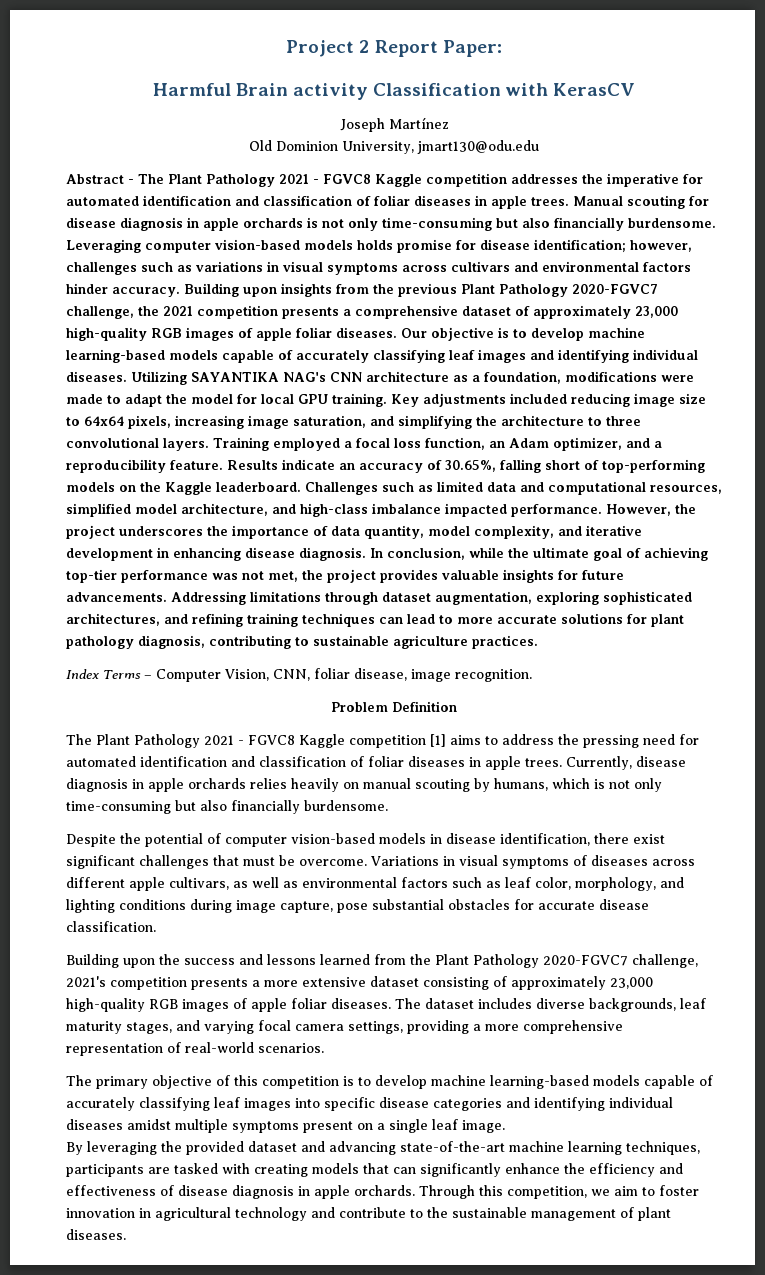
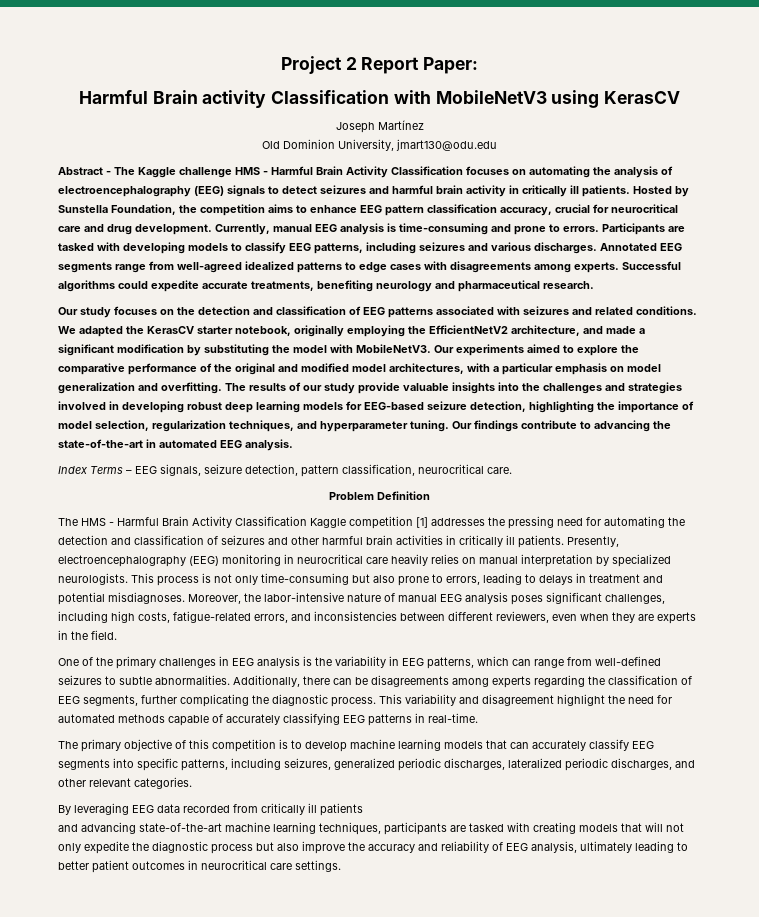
- Harmful Brain activity Classification with KerasCV
+ Harmful Brain activity Classification with MobileNetV3 using KerasCV
- Abstract - The Plant Pathology 2021 - FGVC8 Kaggle competition addresses the imperative for automated identification and classification of foliar diseases in apple trees. Manual scouting for disease diagnosis in apple orchards is not only time-consuming but also financially burdensome. Leveraging computer vision-based models holds promise for disease identification; however, challenges such as variations in visual symptoms across cultivars and environmental factors hinder accuracy. Building upon insights from the previous Plant Pathology 2020-FGVC7 challenge, the 2021 competition presents a comprehensive dataset of approximately 23,000 high-quality RGB images of apple foliar diseases. Our objective is to develop machine learning-based models capable of accurately classifying leaf images and identifying individual diseases. Utilizing SAYANTIKA NAG's CNN architecture as a foundation, modifications were made to adapt the model for local GPU training. Key adjustments included reducing image size to 64x64 pixels, increasing image saturation, and simplifying the architecture to three convolutional layers. Training employed a focal loss function, an Adam optimizer, and a reproducibility feature. Results indicate an accuracy of 30.65%, falling short of top-performing models on the Kaggle leaderboard. Challenges such as limited data and computational resources, simplified model architecture, and high-class imbalance impacted performance. However, the project underscores the importance of data quantity, model complexity, and iterative development in enhancing disease diagnosis. In conclusion, while the ultimate goal of achieving top-tier performance was not met, the project provides valuable insights for future advancements. Addressing limitations through dataset augmentation, exploring sophisticated architectures, and refining training techniques can lead to more accurate solutions for plant pathology diagnosis, contributing to sustainable agriculture practices.
- Index Terms – Computer Vision, CNN, foliar disease, image recognition.
+ Abstract - The Kaggle challenge HMS - Harmful Brain Activity Classification focuses on automating the analysis of electroencephalography (EEG) signals to detect seizures and harmful brain activity in critically ill patients. Hosted by Sunstella Foundation, the competition aims to enhance EEG pattern classification accuracy, crucial for neurocritical care and drug development. Currently, manual EEG analysis is time-consuming and prone to errors. Participants are tasked with developing models to classify EEG patterns, including seizures and various discharges. Annotated EEG segments range from well-agreed idealized patterns to edge cases with disagreements among experts. Successful algorithms could expedite accurate treatments, benefiting neurology and pharmaceutical research.
+ Our study focuses on the detection and classification of EEG patterns associated with seizures and related conditions. We adapted the KerasCV starter notebook, originally employing the EfficientNetV2 architecture, and made a significant modification by substituting the model with MobileNetV3. Our experiments aimed to explore the comparative performance of the original and modified model architectures, with a particular emphasis on model generalization and overfitting. The results of our study provide valuable insights into the challenges and strategies involved in developing robust deep learning models for EEG-based seizure detection, highlighting the importance of model selection, regularization techniques, and hyperparameter tuning. Our findings contribute to advancing the state-of-the-art in automated EEG analysis.
+ Index Terms – EEG signals, seizure detection, pattern classification, neurocritical care.
  Problem Definition
- The Plant Pathology 2021 - FGVC8 Kaggle competition [1] aims to address the pressing need for automated identification and classification of foliar diseases in apple trees. Currently, disease diagnosis in apple orchards relies heavily on manual scouting by humans, which is not only time-consuming but also financially burdensome.
- Despite the potential of computer vision-based models in disease identification, there exist significant challenges that must be overcome. Variations in visual symptoms of diseases across different apple cultivars, as well as environmental factors such as leaf color, morphology, and lighting conditions during image capture, pose substantial obstacles for accurate disease classification.
- Building upon the success and lessons learned from the Plant Pathology 2020-FGVC7 challenge, 2021's competition presents a more extensive dataset consisting of approximately 23,000 high-quality RGB images of apple foliar diseases. The dataset includes diverse backgrounds, leaf maturity stages, and varying focal camera settings, providing a more comprehensive representation of real-world scenarios.
+ The HMS - Harmful Brain Activity Classification Kaggle competition [1] addresses the pressing need for automating the detection and classification of seizures and other harmful brain activities in critically ill patients. Presently, electroencephalography (EEG) monitoring in neurocritical care heavily relies on manual interpretation by specialized neurologists. This process is not only time-consuming but also prone to errors, leading to delays in treatment and potential misdiagnoses. Moreover, the labor-intensive nature of manual EEG analysis poses significant challenges, including high costs, fatigue-related errors, and inconsistencies between different reviewers, even when they are experts in the field.
+ One of the primary challenges in EEG analysis is the variability in EEG patterns, which can range from well-defined seizures to subtle abnormalities. Additionally, there can be disagreements among experts regarding the classification of EEG segments, further complicating the diagnostic process. This variability and disagreement highlight the need for automated methods capable of accurately classifying EEG patterns in real-time.
- The primary objective of this competition is to develop machine learning-based models capable of accurately classifying leaf images into specific disease categories and identifying individual diseases amidst multiple symptoms present on a single leaf image.
- By leveraging the provided dataset and advancing state-of-the-art machine learning techniques, participants are tasked with creating models that can significantly enhance the efficiency and effectiveness of disease diagnosis in apple orchards. Through this competition, we aim to foster innovation in agricultural technology and contribute to the sustainable management of plant diseases.
+ The primary objective of this competition is to develop machine learning models that can accurately classify EEG segments into specific patterns, including seizures, generalized periodic discharges, lateralized periodic discharges, and other relevant categories.
+ By leveraging EEG data recorded from critically ill patients
+ and advancing state-of-the-art machine learning techniques, participants are tasked with creating models that will not only expedite the diagnostic process but also improve the accuracy and reliability of EEG analysis, ultimately leading to better patient outcomes in neurocritical care settings.

